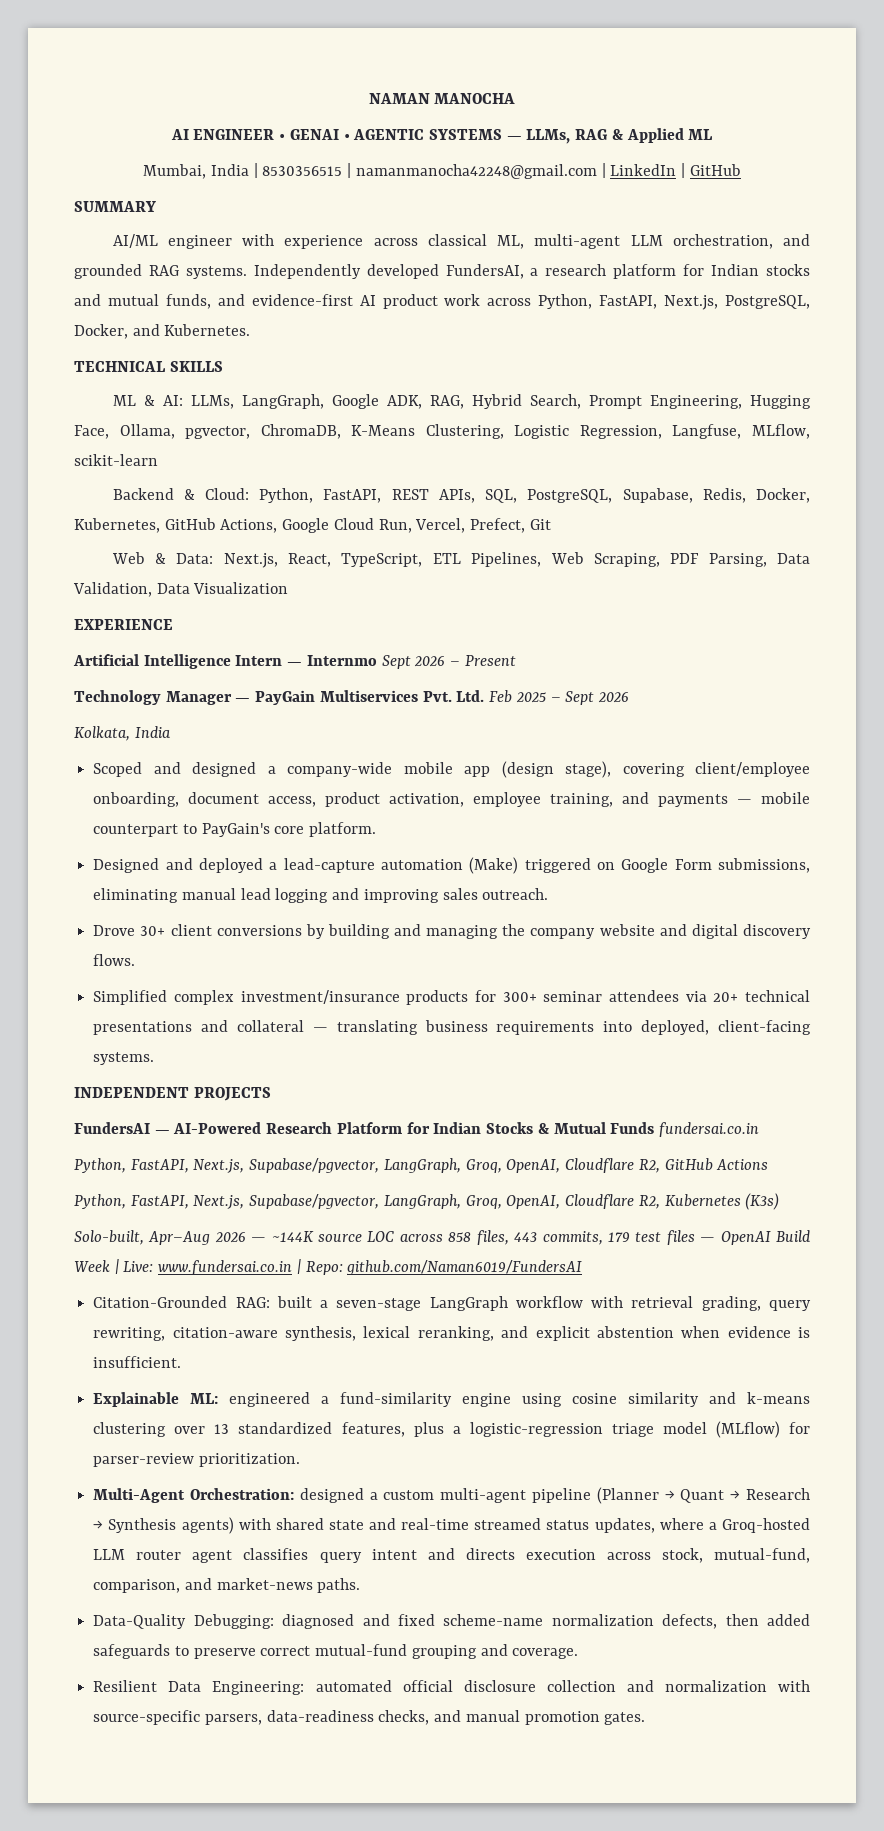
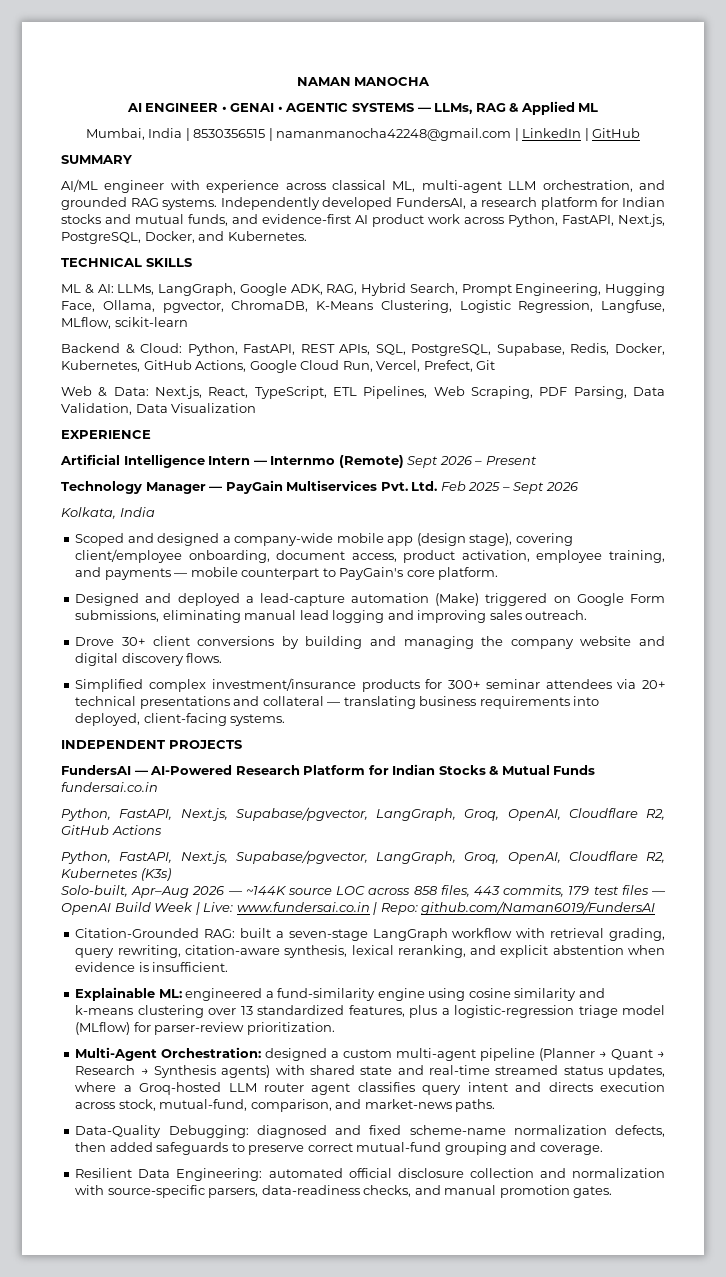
- Artificial Intelligence Intern — Internmo Sept 2026 – Present
+ Artificial Intelligence Intern — Internmo (Remote) Sept 2026 – Present

